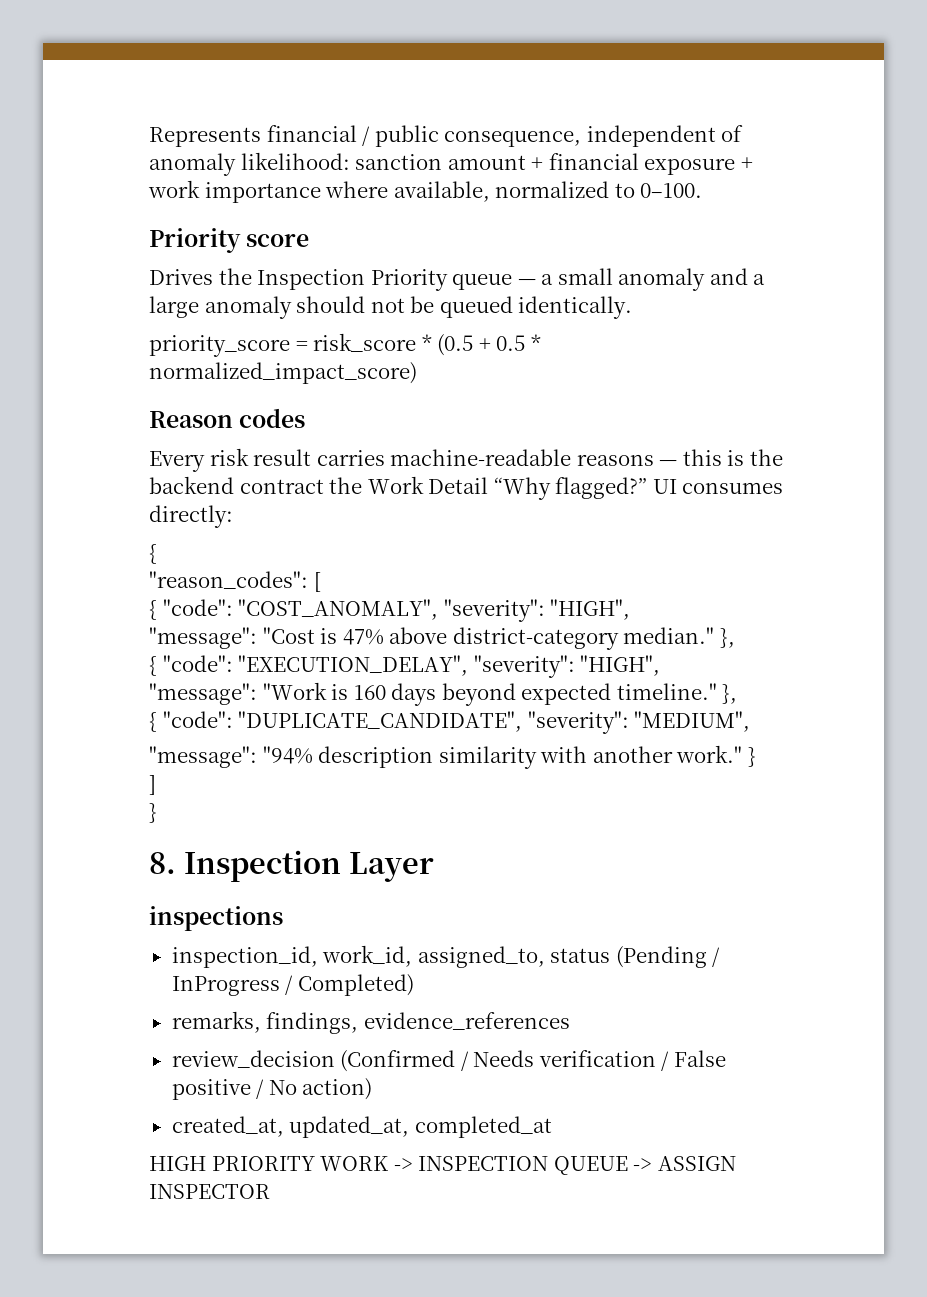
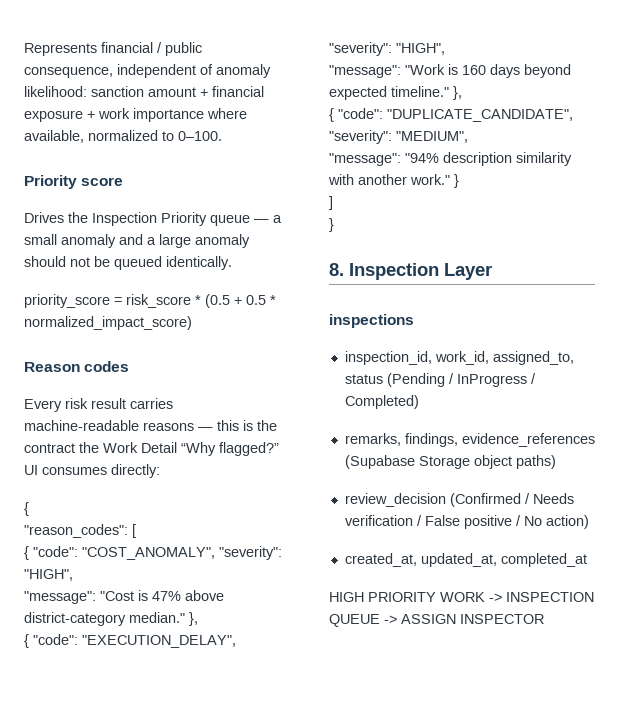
- Every risk result carries machine-readable reasons — this is the backend contract the Work Detail “Why flagged?”
+ Every risk result carries machine-readable reasons — this is the contract the Work Detail “Why flagged?”
- remarks, findings, evidence_references
+ remarks, findings, evidence_references (Supabase Storage object paths)

